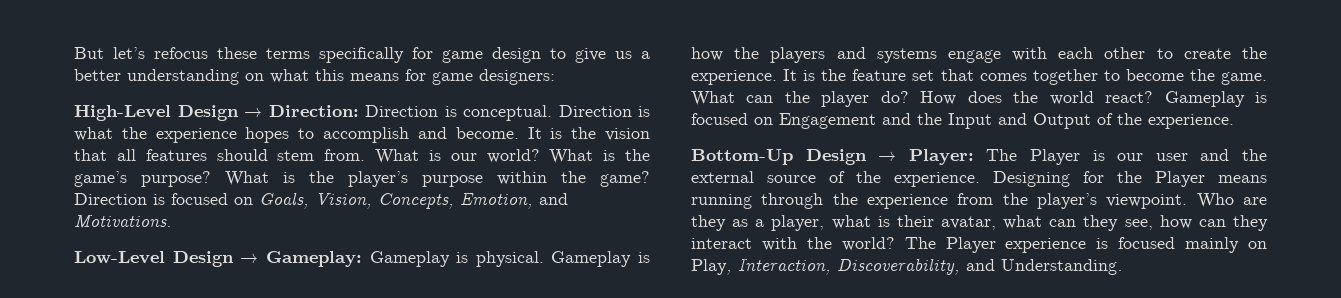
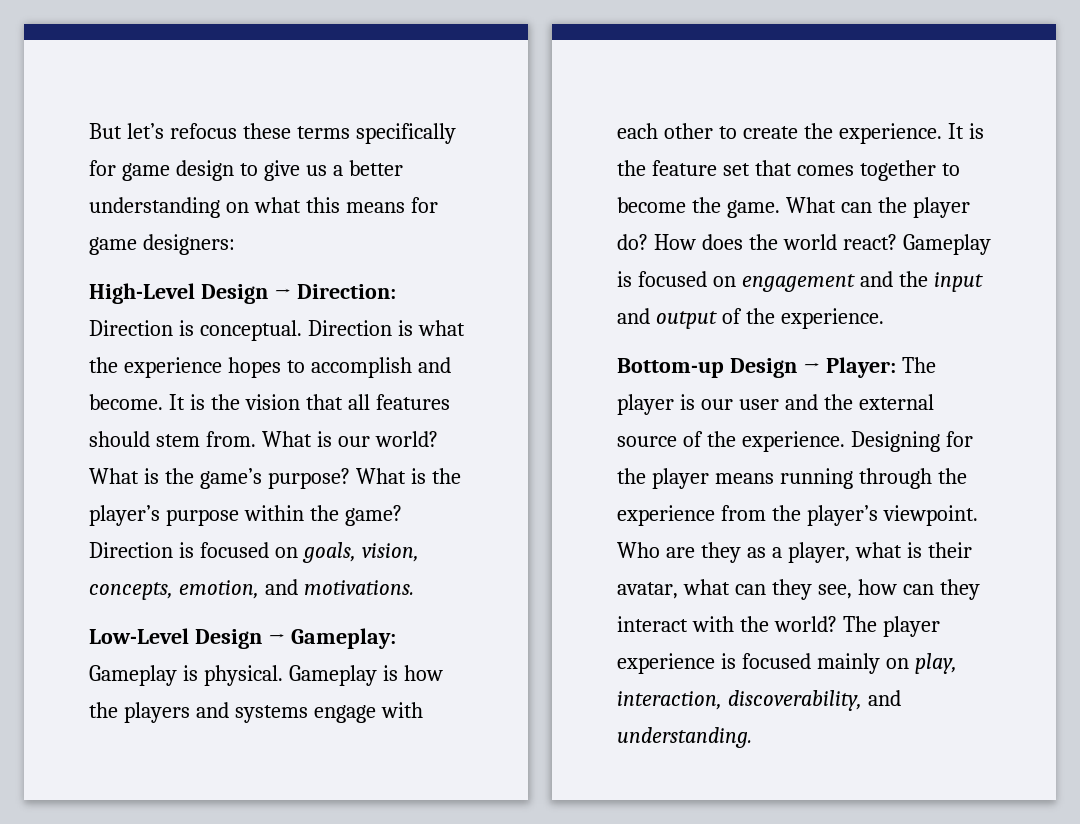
- Direction is focused on Goals, Vision, Concepts, Emotion, and Motivations.
+ Direction is focused on goals, vision, concepts, emotion, and motivations.
- Gameplay is focused on Engagement and the Input and Output of the experience.
+ Gameplay is focused on engagement and the input and output of the experience.
- Bottom-Up Design → Player: The Player is our user and the external source of the experience.
+ Bottom-up Design → Player: The player is our user and the external source of the experience.
- Designing for the Player means running through the experience from the player’s viewpoint.
+ Designing for the player means running through the experience from the player’s viewpoint.
- The Player experience is focused mainly on Play, Interaction, Discoverability, and Understanding.
+ The player experience is focused mainly on play, interaction, discoverability, and understanding.

